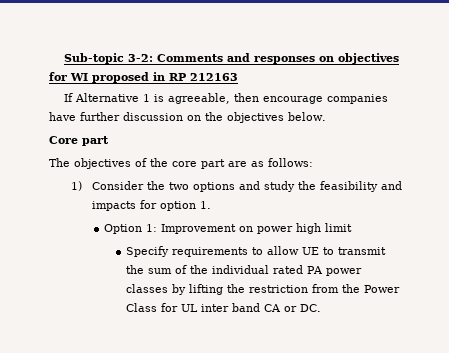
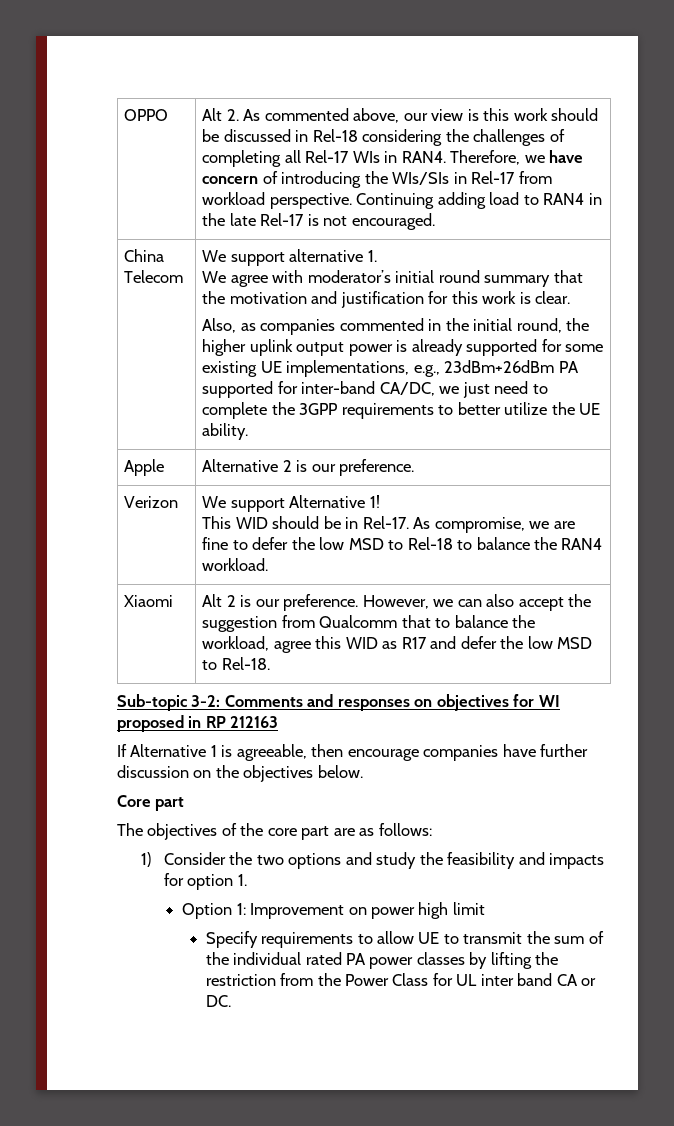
+ OPPO | Alt 2. As commented above, our view is this work should be discussed in Rel-18 considering the challenges of completing all Rel-17 WIs in RAN4. Therefore, we have concern of introducing the WIs/SIs in Rel-17 from workload perspective. Continuing adding load to RAN4 in the late Rel-17 is not encouraged.
+ China Telecom | We support alternative 1.
+ We agree with moderator’s initial round summary that the motivation and justification for this work is clear.
+ Also, as companies commented in the initial round, the higher uplink output power is already supported for some existing UE implementations, e.g., 23dBm+26dBm PA supported for inter-band CA/DC, we just need to complete the 3GPP requirements to better utilize the UE ability.
+ Apple | Alternative 2 is our preference.
+ Verizon | We support Alternative 1!
+ This WID should be in Rel-17. As compromise, we are fine to defer the low MSD to Rel-18 to balance the RAN4 workload.
+ Xiaomi | Alt 2 is our preference. However, we can also accept the suggestion from Qualcomm that to balance the workload, agree this WID as R17 and defer the low MSD to Rel-18.

